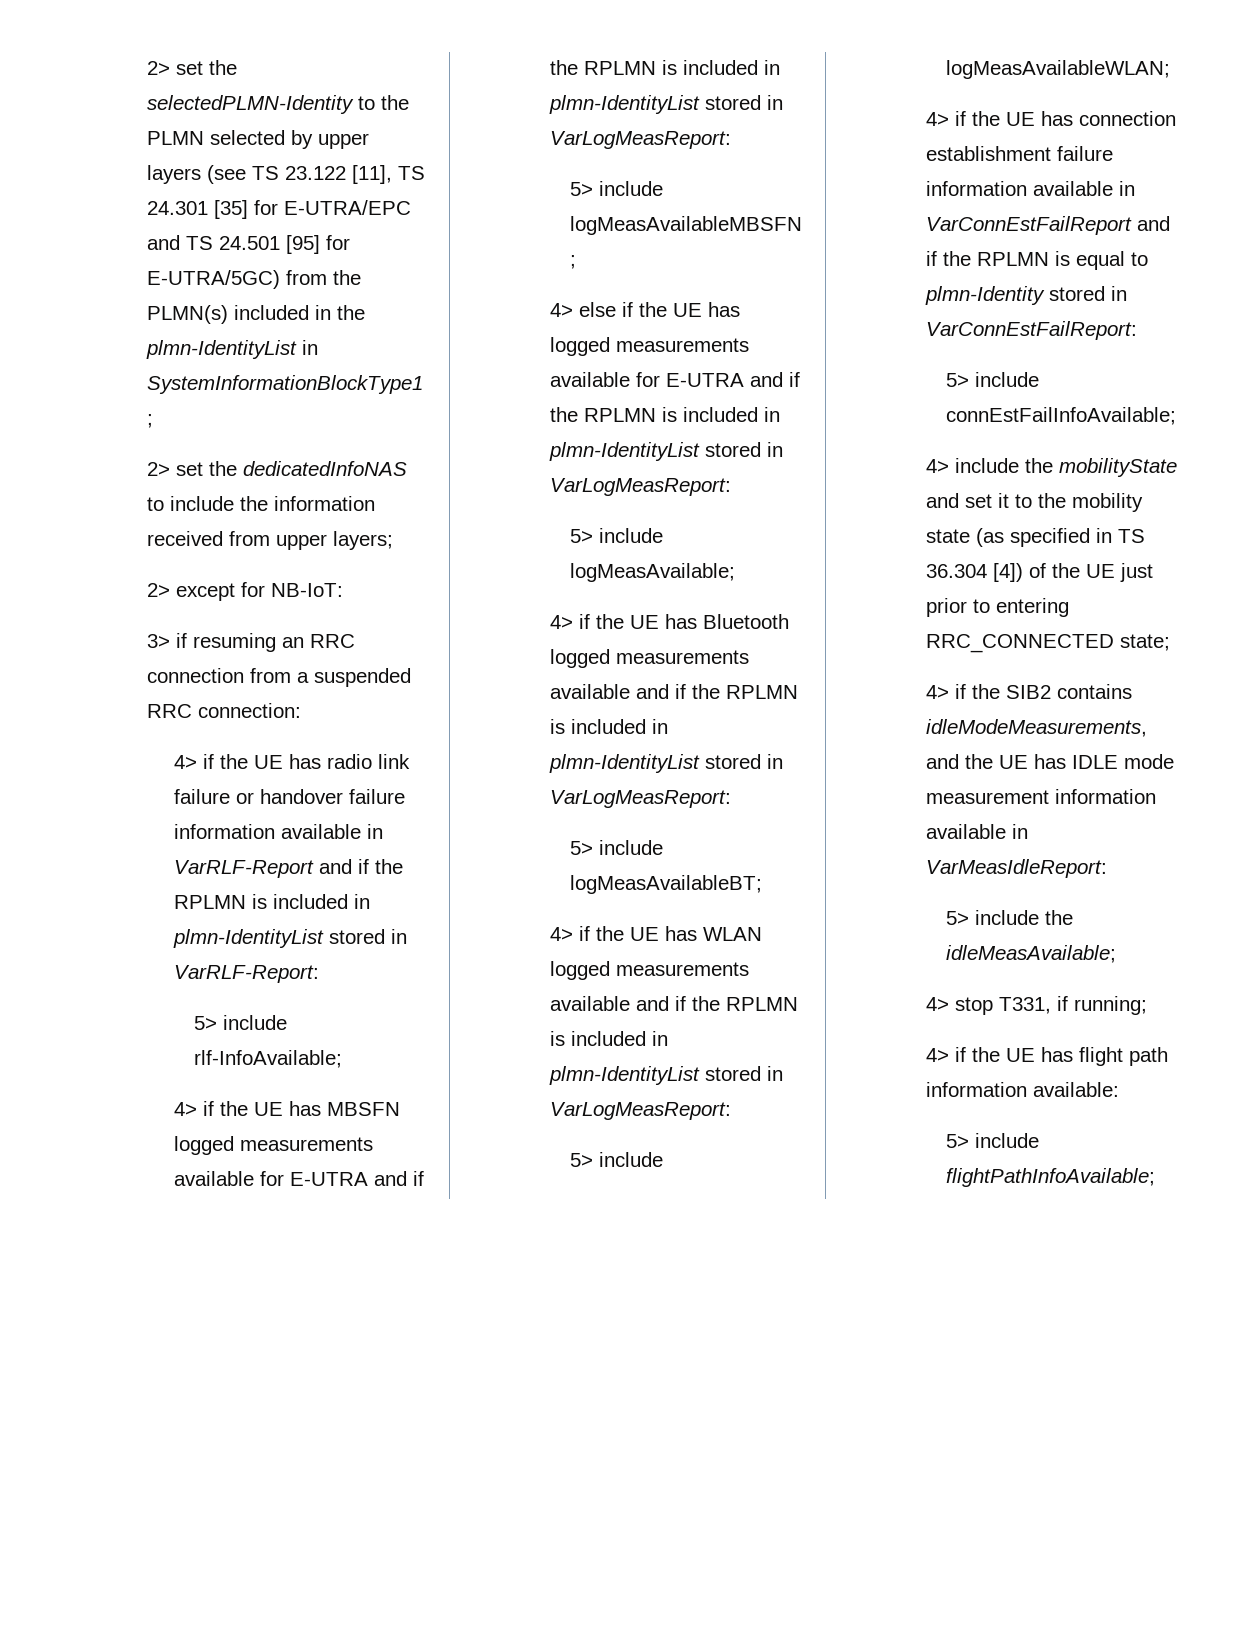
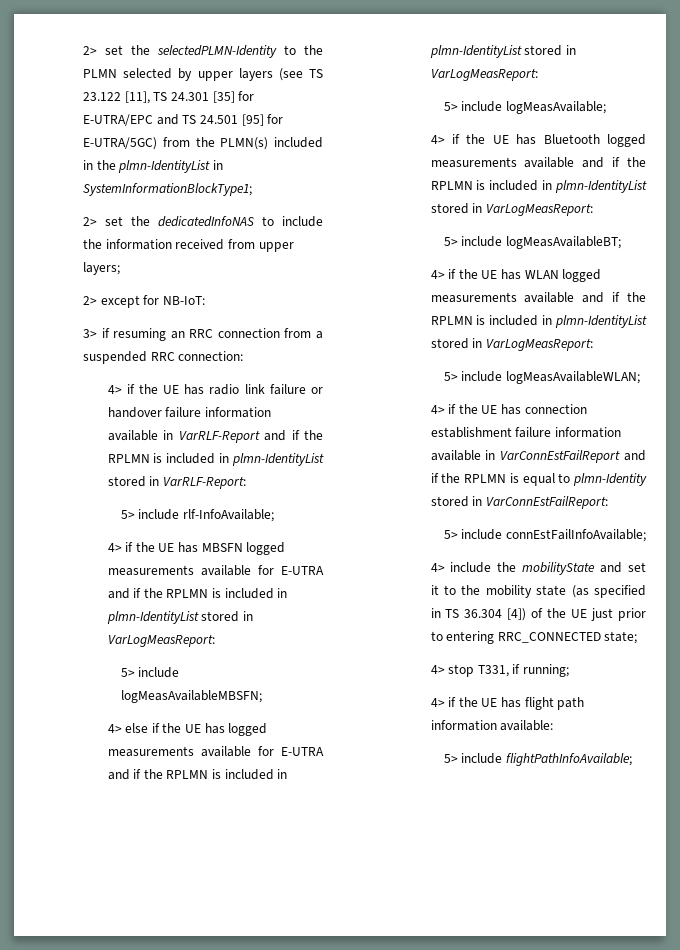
- 4> if the SIB2 contains idleModeMeasurements, and the UE has IDLE mode measurement information available in VarMeasIdleReport:
- 5> include the idleMeasAvailable;

